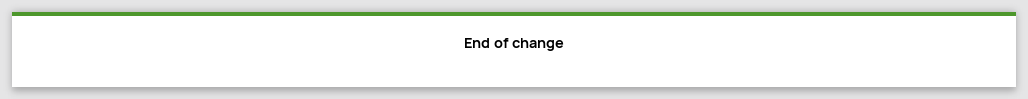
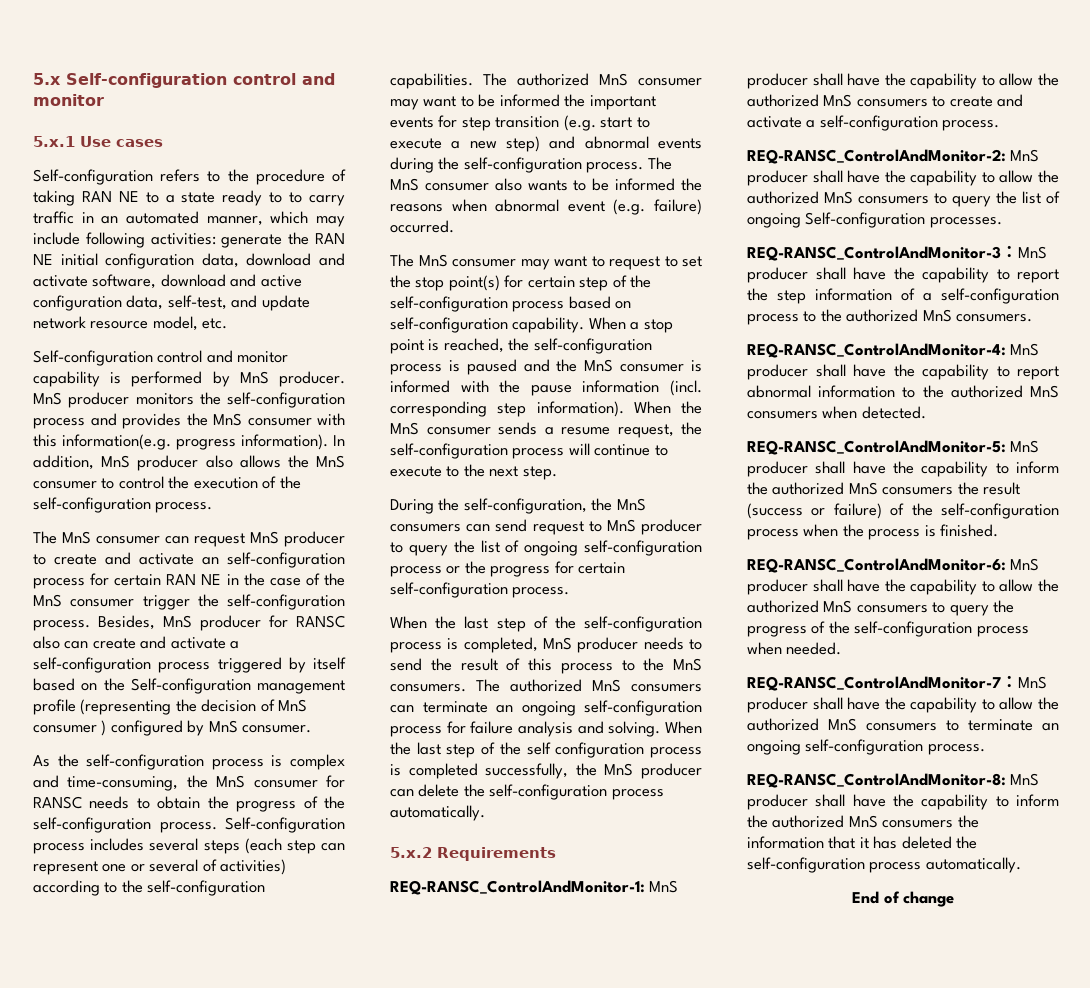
+ 5.x Self-configuration control and monitor
+ 5.x.1 Use cases
+ Self-configuration refers to the procedure of taking RAN NE to a state ready to to carry traffic in an automated manner, which may include following activities: generate the RAN NE initial configuration data, download and activate software, download and active configuration data, self-test, and update network resource model, etc.
+ Self-configuration control and monitor capability is performed by MnS producer. MnS producer monitors the self-configuration process and provides the MnS consumer with this information(e.g. progress information). In addition, MnS producer also allows the MnS consumer to control the execution of the self-configuration process.
+ The MnS consumer can request MnS producer to create and activate an self-configuration process for certain RAN NE in the case of the MnS consumer trigger the self-configuration process. Besides, MnS producer for RANSC also can create and activate a self-configuration process triggered by itself based on the Self-configuration management profile (representing the decision of MnS consumer ) configured by MnS consumer.
+ As the self-configuration process is complex and time-consuming, the MnS consumer for RANSC needs to obtain the progress of the self-configuration process. Self-configuration process includes several steps (each step can represent one or several of activities) according to the self-configuration capabilities. The authorized MnS consumer may want to be informed the important events for step transition (e.g. start to execute a new step) and abnormal events during the self-configuration process. The MnS consumer also wants to be informed the reasons when abnormal event (e.g. failure) occurred.
+ The MnS consumer may want to request to set the stop point(s) for certain step of the self-configuration process based on self-configuration capability. When a stop point is reached, the self-configuration process is paused and the MnS consumer is informed with the pause information (incl. corresponding step information). When the MnS consumer sends a resume request, the self-configuration process will continue to execute to the next step.
+ During the self-configuration, the MnS consumers can send request to MnS producer to query the list of ongoing self-configuration process or the progress for certain self-configuration process.
+ When the last step of the self-configuration process is completed, MnS producer needs to send the result of this process to the MnS consumers. The authorized MnS consumers can terminate an ongoing self-configuration process for failure analysis and solving. When the last step of the self configuration process is completed successfully, the MnS producer can delete the self-configuration process automatically.
+ 5.x.2 Requirements
+ REQ-RANSC_ControlAndMonitor-1: MnS producer shall have the capability to allow the authorized MnS consumers to create and activate a self-configuration process.
+ REQ-RANSC_ControlAndMonitor-2: MnS producer shall have the capability to allow the authorized MnS consumers to query the list of ongoing Self-configuration processes.
+ REQ-RANSC_ControlAndMonitor-3：MnS producer shall have the capability to report the step information of a self-configuration process to the authorized MnS consumers.
+ REQ-RANSC_ControlAndMonitor-4: MnS producer shall have the capability to report abnormal information to the authorized MnS consumers when detected.
+ REQ-RANSC_ControlAndMonitor-5: MnS producer shall have the capability to inform the authorized MnS consumers the result (success or failure) of the self-configuration process when the process is finished.
+ REQ-RANSC_ControlAndMonitor-6: MnS producer shall have the capability to allow the authorized MnS consumers to query the progress of the self-configuration process when needed.
+ REQ-RANSC_ControlAndMonitor-7：MnS producer shall have the capability to allow the authorized MnS consumers to terminate an ongoing self-configuration process.
+ REQ-RANSC_ControlAndMonitor-8: MnS producer shall have the capability to inform the authorized MnS consumers the information that it has deleted the self-configuration process automatically.

